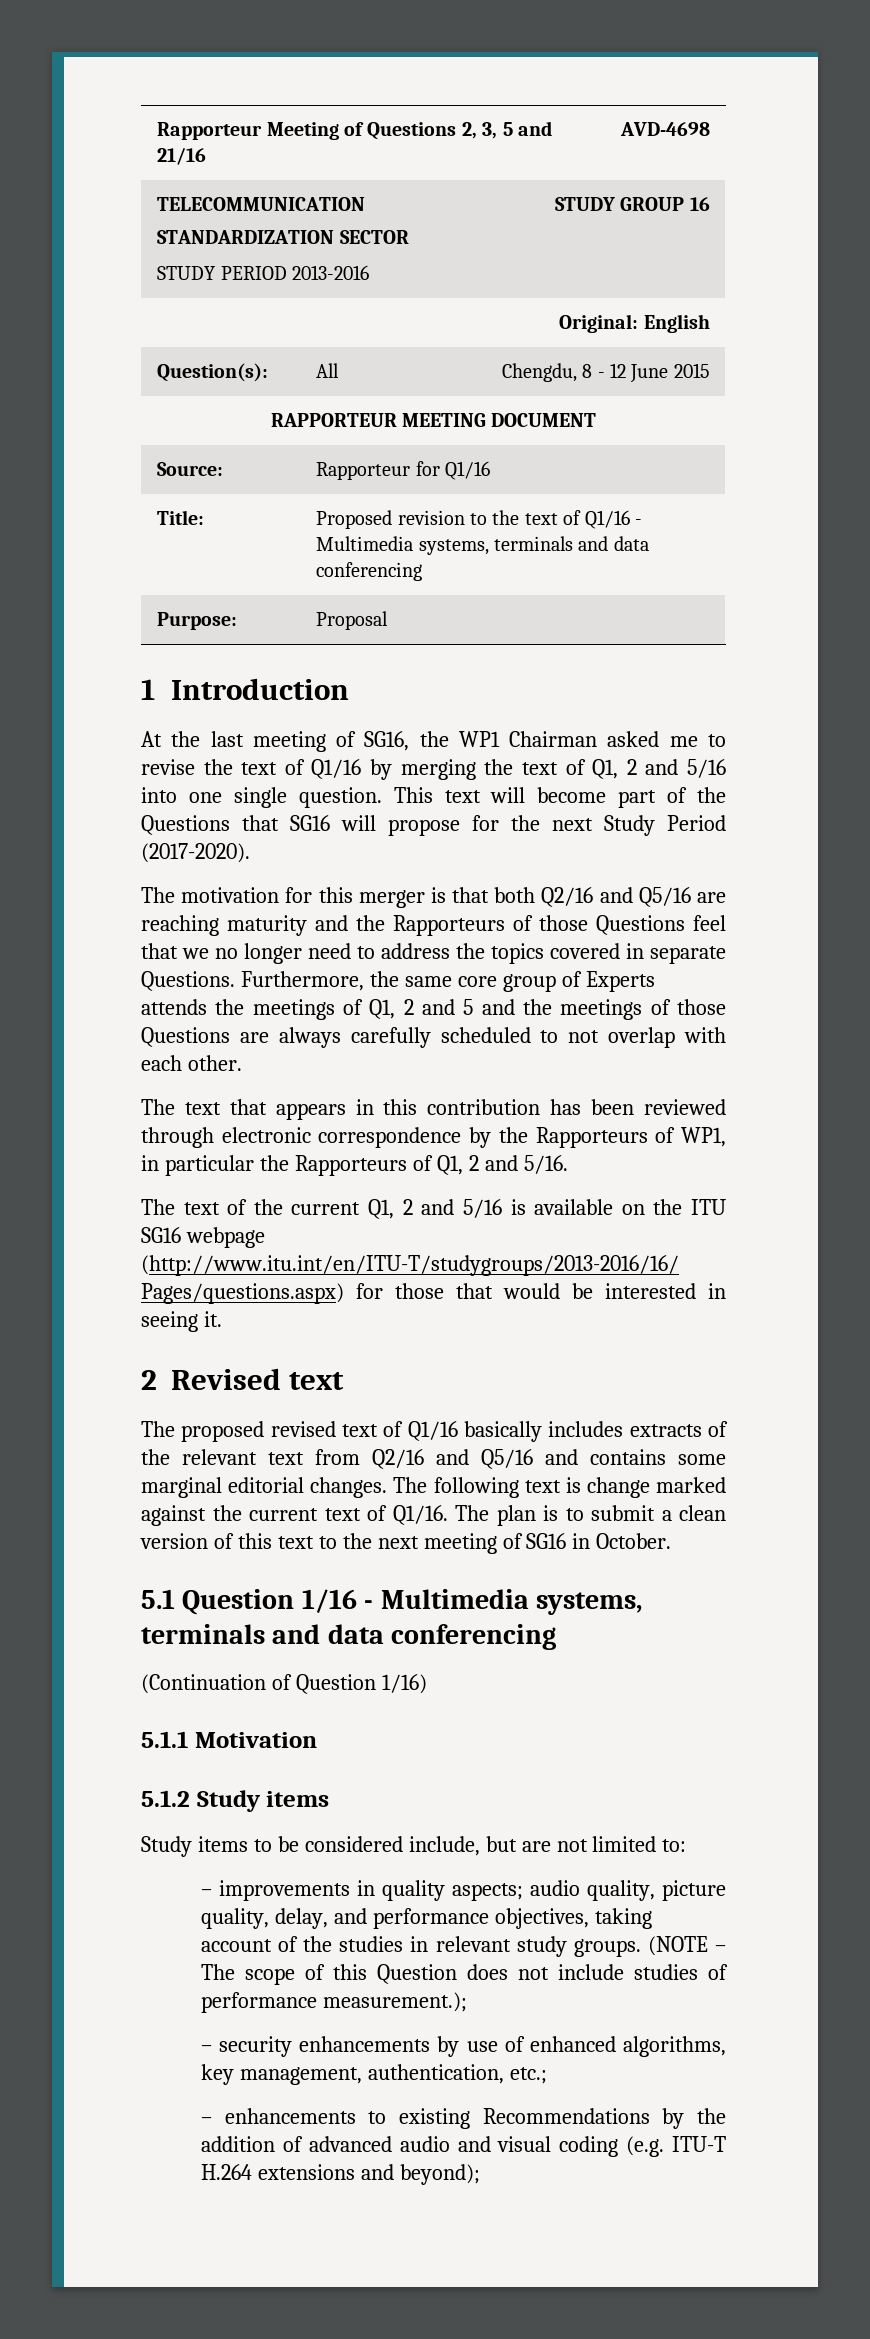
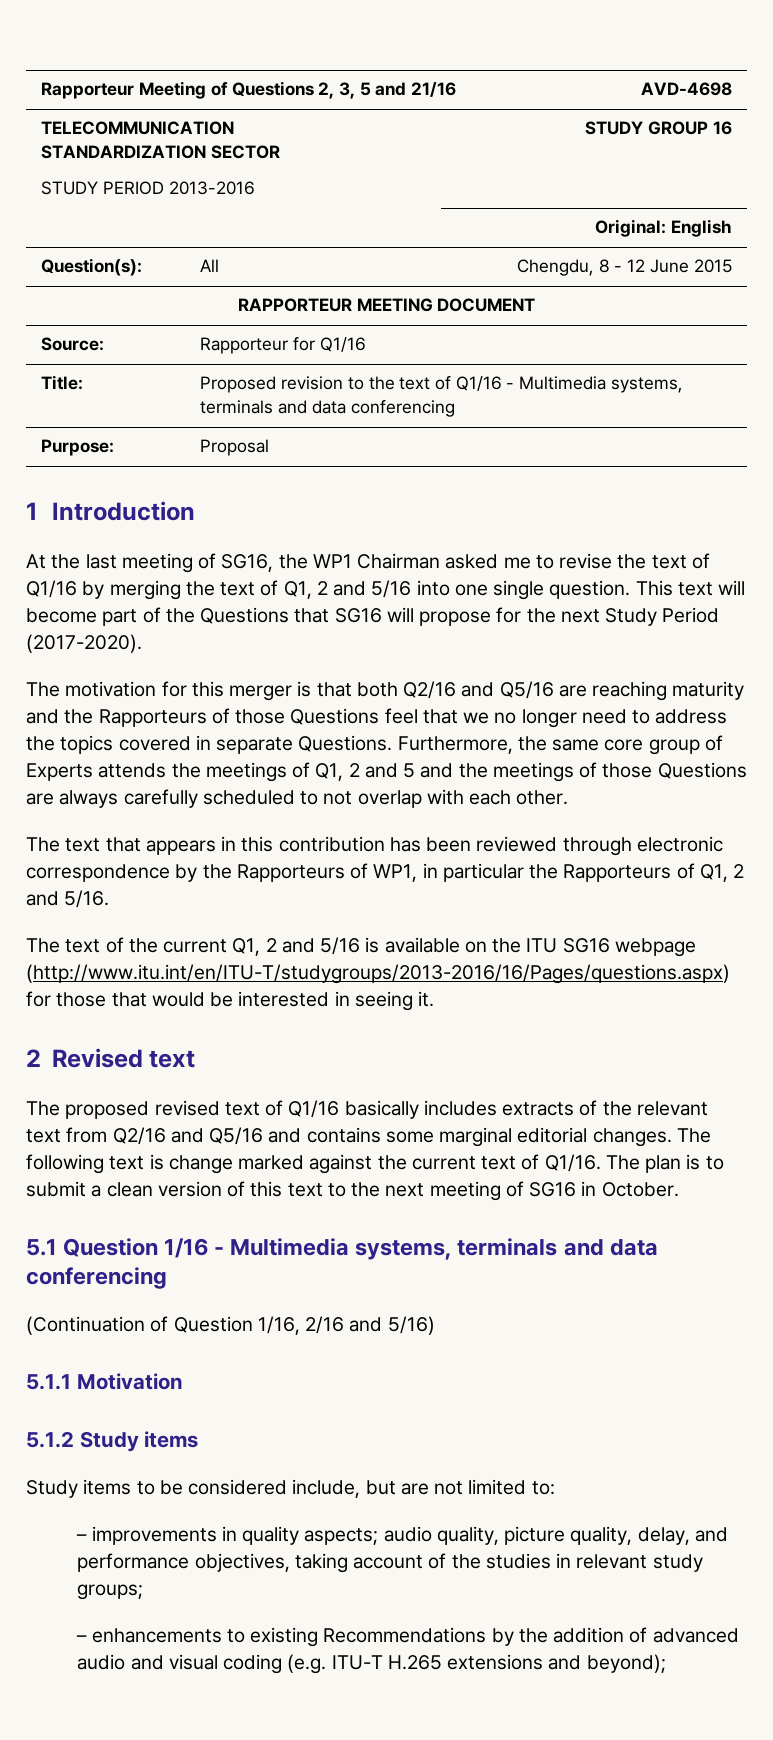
- (Continuation of Question 1/16)
+ (Continuation of Question 1/16, 2/16 and 5/16)
- – improvements in quality aspects; audio quality, picture quality, delay, and performance objectives, taking account of the studies in relevant study groups. (NOTE – The scope of this Question does not include studies of performance measurement.);
- – security enhancements by use of enhanced algorithms, key management, authentication, etc.;
+ – improvements in quality aspects; audio quality, picture quality, delay, and performance objectives, taking account of the studies in relevant study groups;
- – enhancements to existing Recommendations by the addition of advanced audio and visual coding (e.g. ITU-T H.264 extensions and beyond);
+ – enhancements to existing Recommendations by the addition of advanced audio and visual coding (e.g. ITU-T H.265 extensions and beyond);

